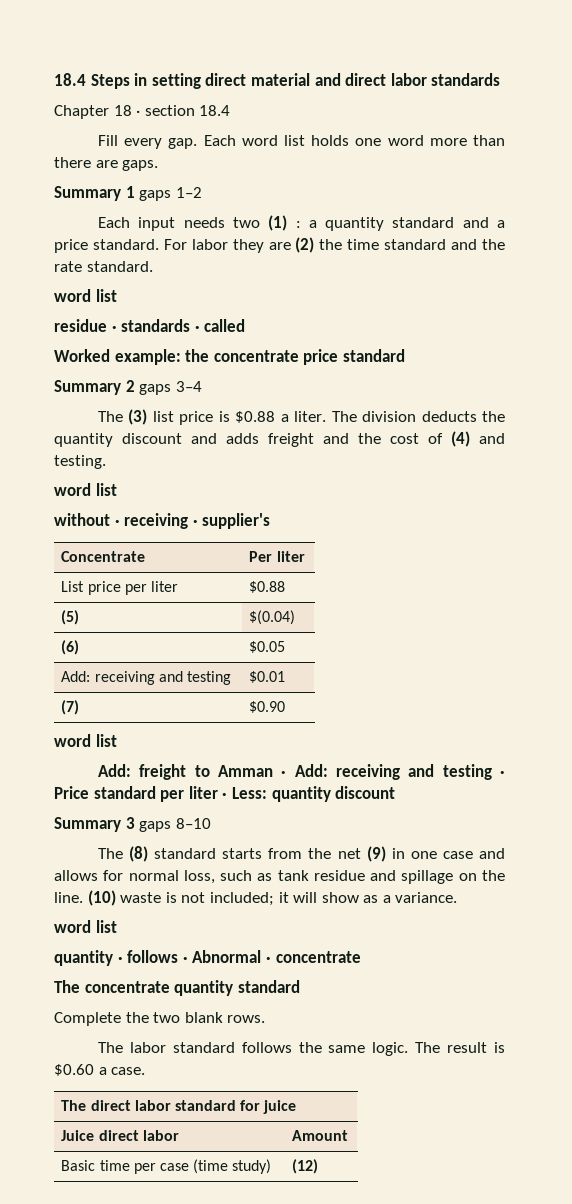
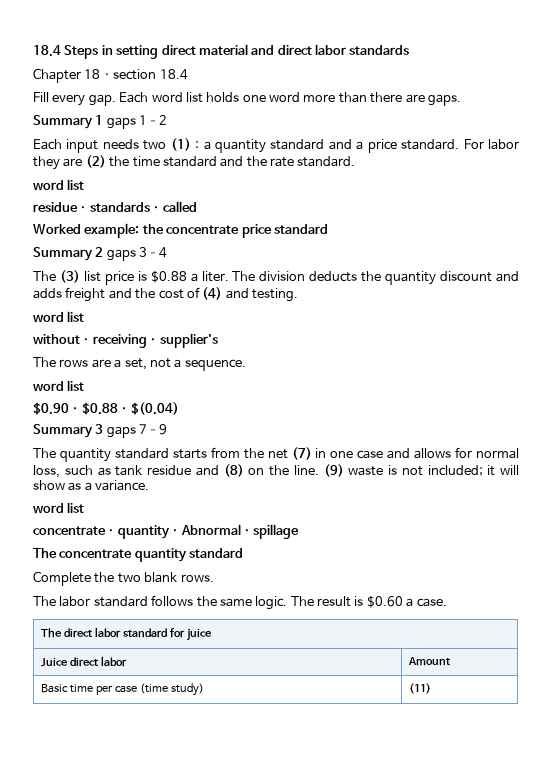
- Concentrate | Per liter
- List price per liter | $0.88
- (5) | $(0.04)
- (6) | $0.05
- Add: receiving and testing | $0.01
- (7) | $0.90
+ The rows are a set, not a sequence.
  word list
- Add: freight to Amman · Add: receiving and testing · Price standard per liter · Less: quantity discount
+ $0.90 · $0.88 · $(0.04)
- Summary 3 gaps 8–10
- The (8) standard starts from the net (9) in one case and allows for normal loss, such as tank residue and spillage on the line.
+ Summary 3 gaps 7–9
+ The quantity standard starts from the net (7) in one case and allows for normal loss, such as tank residue and (8) on the line.
- (10) waste is not included; it will show as a variance.
+ (9) waste is not included; it will show as a variance.
- quantity · follows · Abnormal · concentrate
+ concentrate · quantity · Abnormal · spillage
- Basic time per case (time study) | (12)
+ Basic time per case (time study) | (11)

